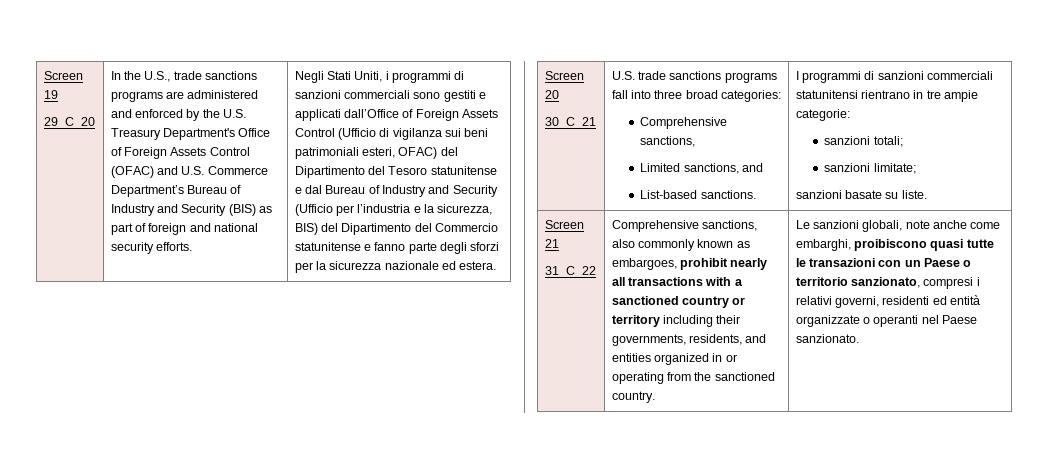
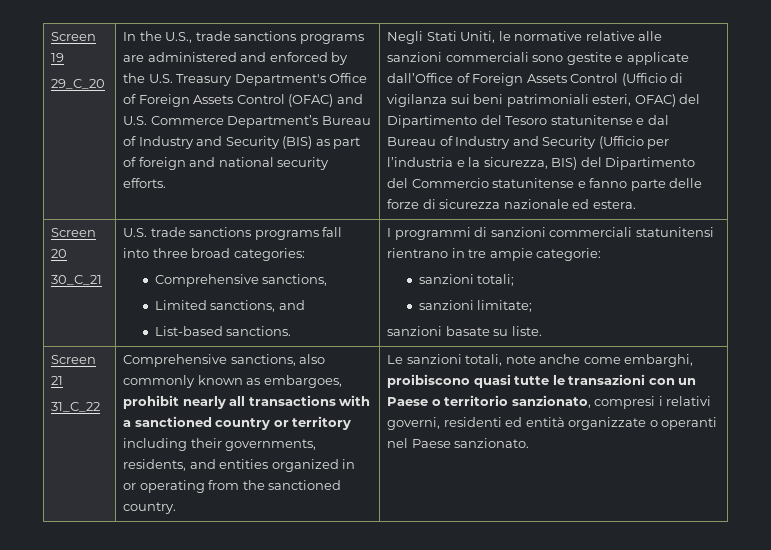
- Negli Stati Uniti, i programmi di sanzioni commerciali sono gestiti e applicati dall’Office of Foreign Assets Control (Ufficio di vigilanza sui beni patrimoniali esteri, OFAC) del Dipartimento del Tesoro statunitense e dal Bureau of Industry and Security (Ufficio per l’industria e la sicurezza, BIS) del Dipartimento del Commercio statunitense e fanno parte degli sforzi per la sicurezza nazionale ed estera.
+ Negli Stati Uniti, le normative relative alle sanzioni commerciali sono gestite e applicate dall’Office of Foreign Assets Control (Ufficio di vigilanza sui beni patrimoniali esteri, OFAC) del Dipartimento del Tesoro statunitense e dal Bureau of Industry and Security (Ufficio per l’industria e la sicurezza, BIS) del Dipartimento del Commercio statunitense e fanno parte delle forze di sicurezza nazionale ed estera.
- Le sanzioni globali, note anche come embarghi, proibiscono quasi tutte le transazioni con un Paese o territorio sanzionato, compresi i relativi governi, residenti ed entità organizzate o operanti nel Paese sanzionato.
+ Le sanzioni totali, note anche come embarghi, proibiscono quasi tutte le transazioni con un Paese o territorio sanzionato, compresi i relativi governi, residenti ed entità organizzate o operanti nel Paese sanzionato.

